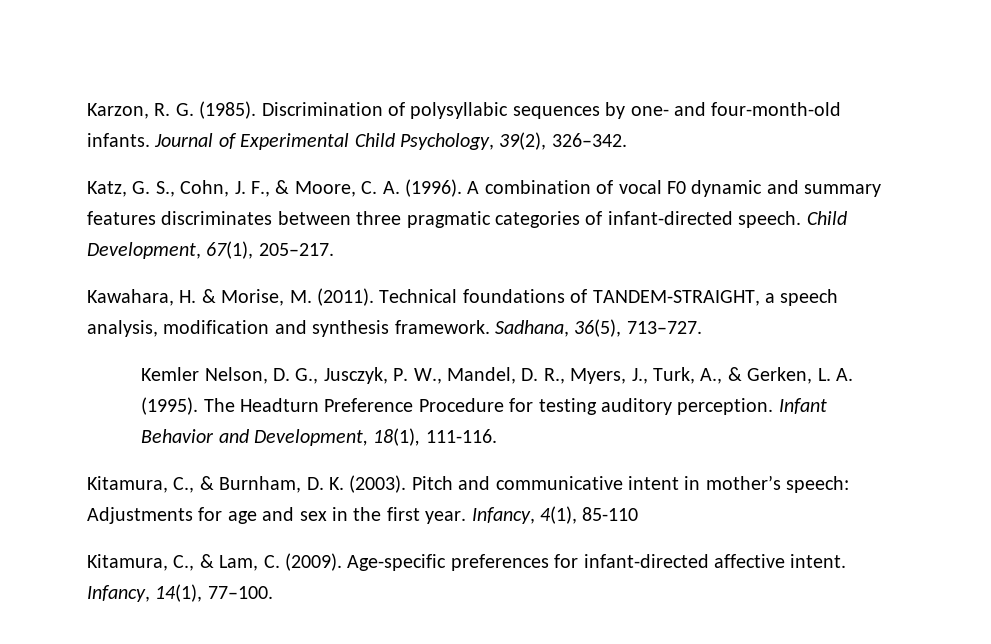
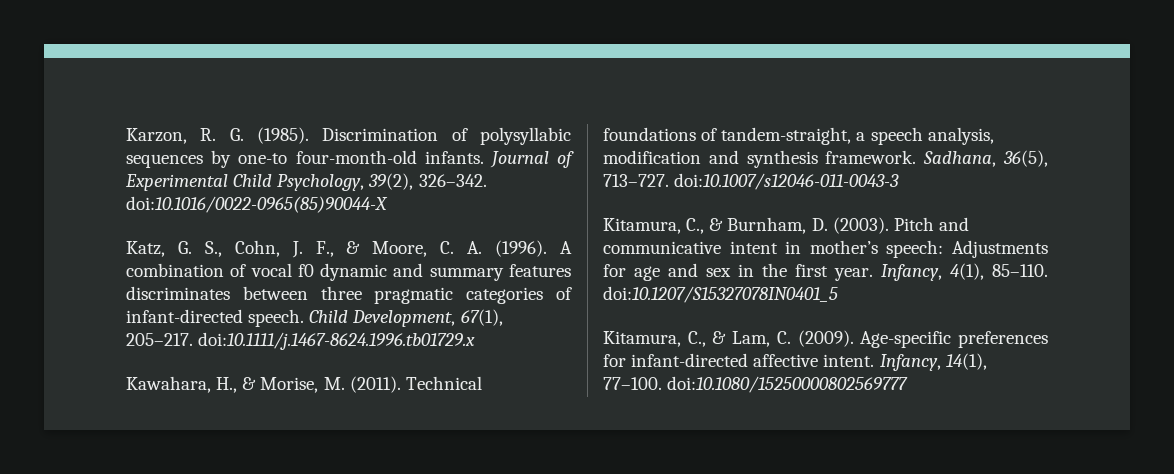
- Discrimination of polysyllabic sequences by one- and four-month-old infants.
+ Discrimination of polysyllabic sequences by one-to four-month-old infants.
- Journal of Experimental Child Psychology, 39(2), 326–342.
+ Journal of Experimental Child Psychology, 39(2), 326–342. doi:10.1016/0022-0965(85)90044-X
- A combination of vocal F0 dynamic and summary features discriminates between three pragmatic categories of infant-directed speech.
+ A combination of vocal f0 dynamic and summary features discriminates between three pragmatic categories of infant-directed speech.
- Child Development, 67(1), 205–217.
+ Child Development, 67(1), 205–217. doi:10.1111/j.1467-8624.1996.tb01729.x
- Kawahara, H. & Morise, M. (2011).
+ Kawahara, H., & Morise, M. (2011).
- Technical foundations of TANDEM-STRAIGHT, a speech analysis, modification and synthesis framework.
+ Technical foundations of tandem-straight, a speech analysis, modification and synthesis framework.
- Sadhana, 36(5), 713–727.
- Kemler Nelson, D. G., Jusczyk, P. W., Mandel, D. R., Myers, J., Turk, A., & Gerken, L. A. (1995). The Headturn Preference Procedure for testing auditory perception. Infant Behavior and Development, 18(1), 111-116.
+ Sadhana, 36(5), 713–727. doi:10.1007/s12046-011-0043-3
- Kitamura, C., & Burnham, D. K. (2003).
+ Kitamura, C., & Burnham, D. (2003).
- Infancy, 4(1), 85-110
+ Infancy, 4(1), 85–110. doi:10.1207/S15327078IN0401_5
- Infancy, 14(1), 77–100.
+ Infancy, 14(1), 77–100. doi:10.1080/15250000802569777

